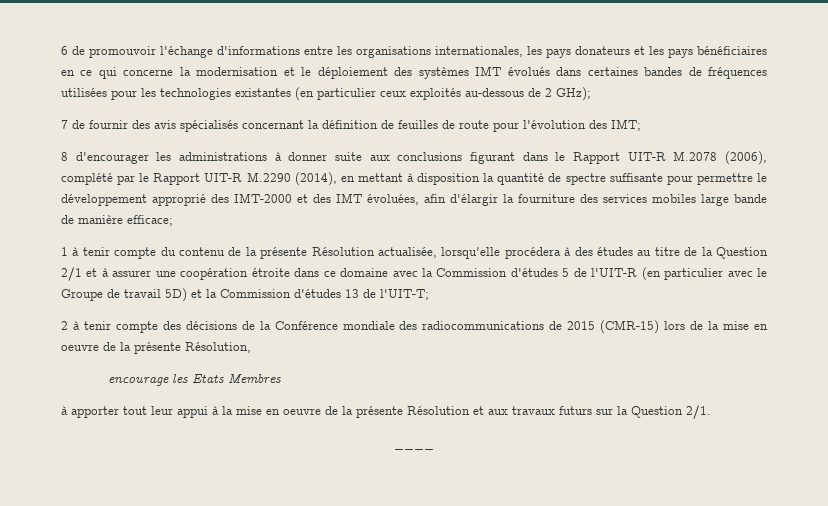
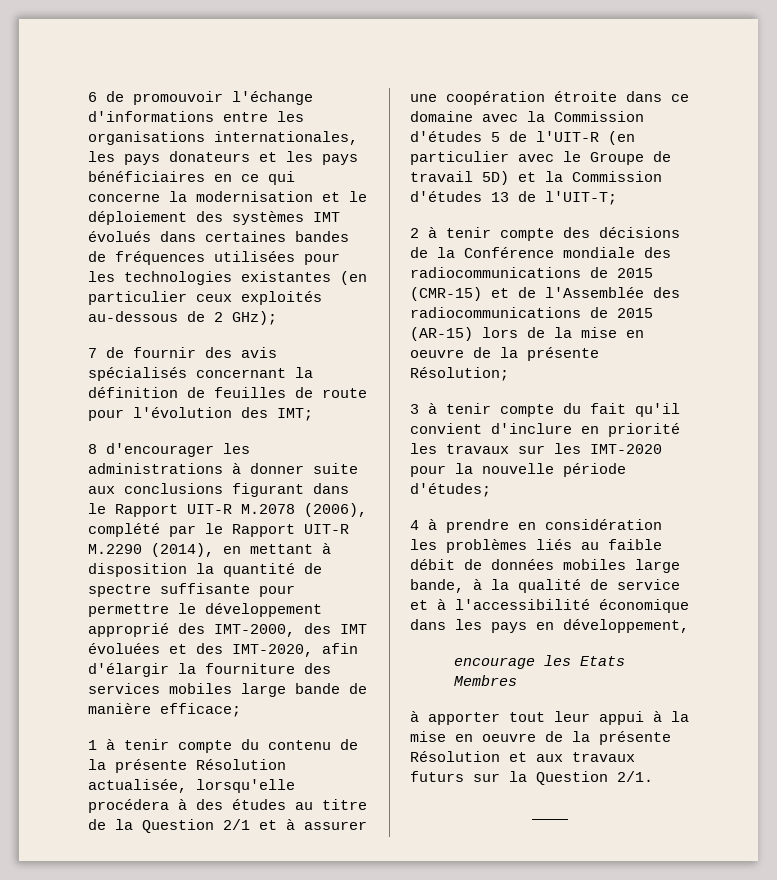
- 8 d'encourager les administrations à donner suite aux conclusions figurant dans le Rapport UIT-R M.2078 (2006), complété par le Rapport UIT-R M.2290 (2014), en mettant à disposition la quantité de spectre suffisante pour permettre le développement approprié des IMT-2000 et des IMT évoluées, afin d'élargir la fourniture des services mobiles large bande de manière efficace;
+ 8 d'encourager les administrations à donner suite aux conclusions figurant dans le Rapport UIT-R M.2078 (2006), complété par le Rapport UIT-R M.2290 (2014), en mettant à disposition la quantité de spectre suffisante pour permettre le développement approprié des IMT-2000, des IMT évoluées et des IMT-2020, afin d'élargir la fourniture des services mobiles large bande de manière efficace;
- 2 à tenir compte des décisions de la Conférence mondiale des radiocommunications de 2015 (CMR-15) lors de la mise en oeuvre de la présente Résolution,
+ 2 à tenir compte des décisions de la Conférence mondiale des radiocommunications de 2015 (CMR-15) et de l'Assemblée des radiocommunications de 2015 (AR-15) lors de la mise en oeuvre de la présente Résolution;
+ 3 à tenir compte du fait qu'il convient d'inclure en priorité les travaux sur les IMT-2020 pour la nouvelle période d'études;
+ 4 à prendre en considération les problèmes liés au faible débit de données mobiles large bande, à la qualité de service et à l'accessibilité économique dans les pays en développement,

